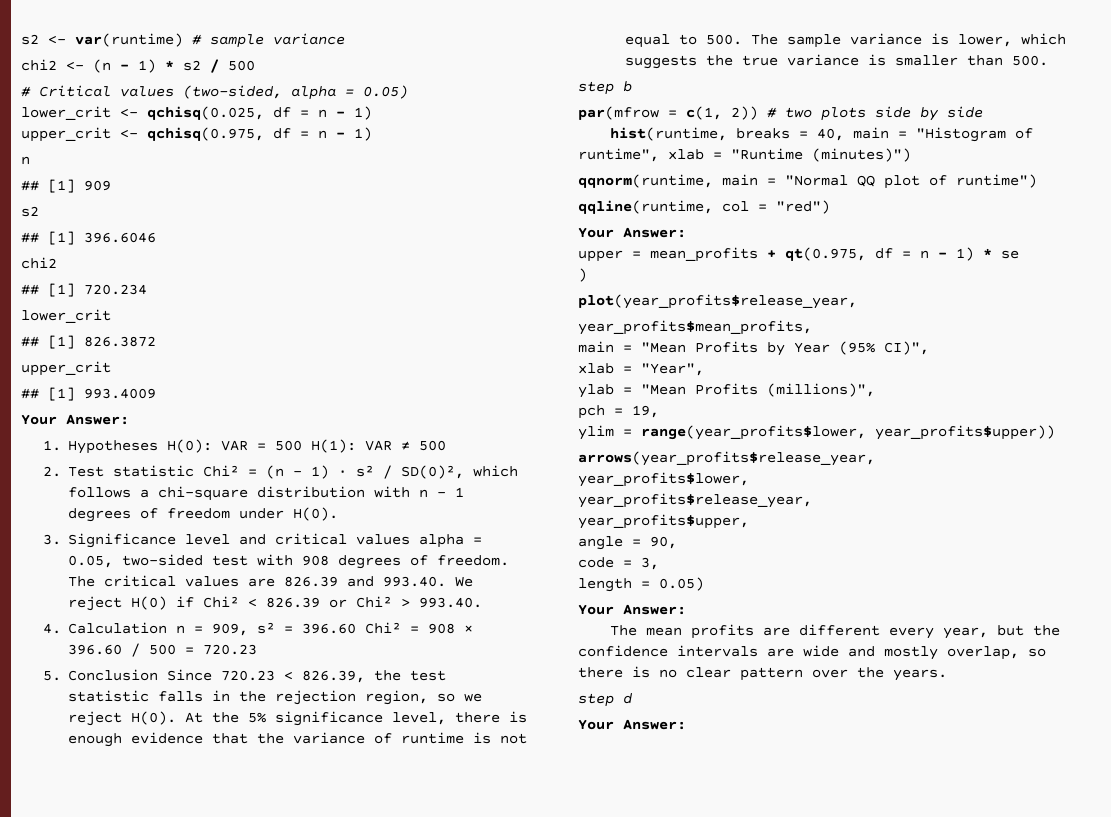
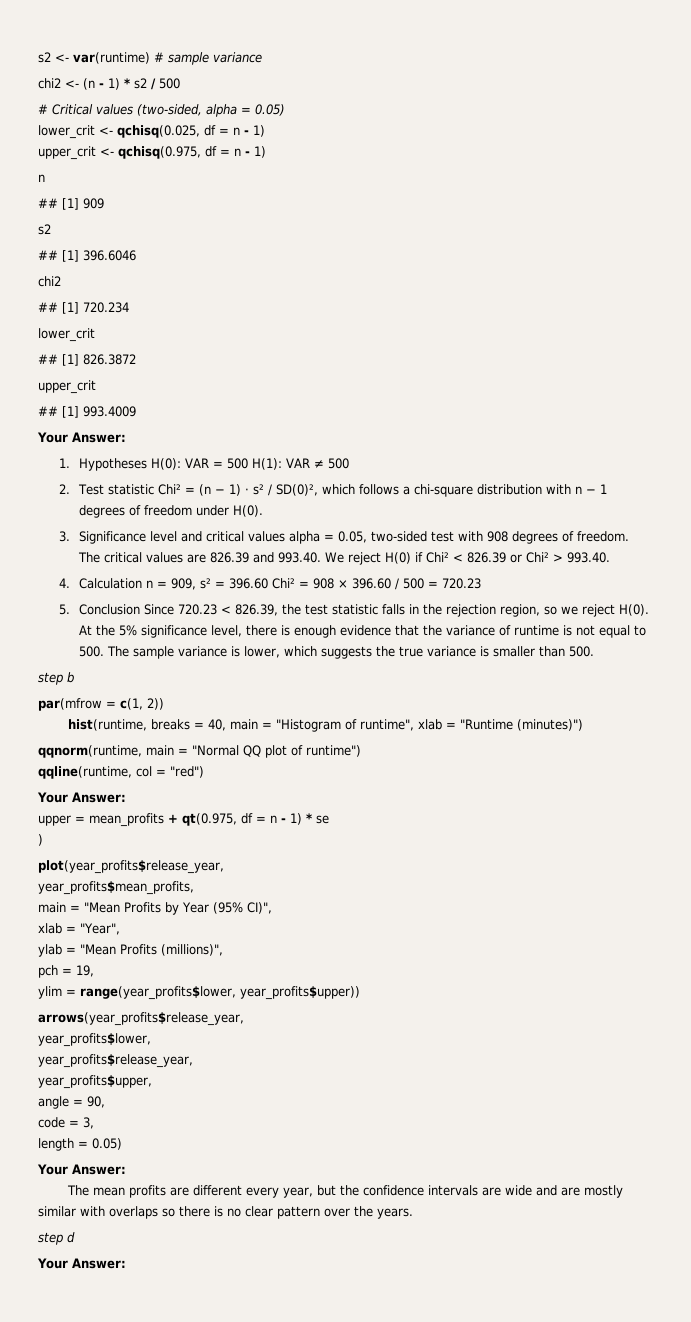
- par(mfrow = c(1, 2)) # two plots side by side
+ par(mfrow = c(1, 2))
- The mean profits are different every year, but the confidence intervals are wide and mostly overlap, so there is no clear pattern over the years.
+ The mean profits are different every year, but the confidence intervals are wide and are mostly similar with overlaps so there is no clear pattern over the years.

